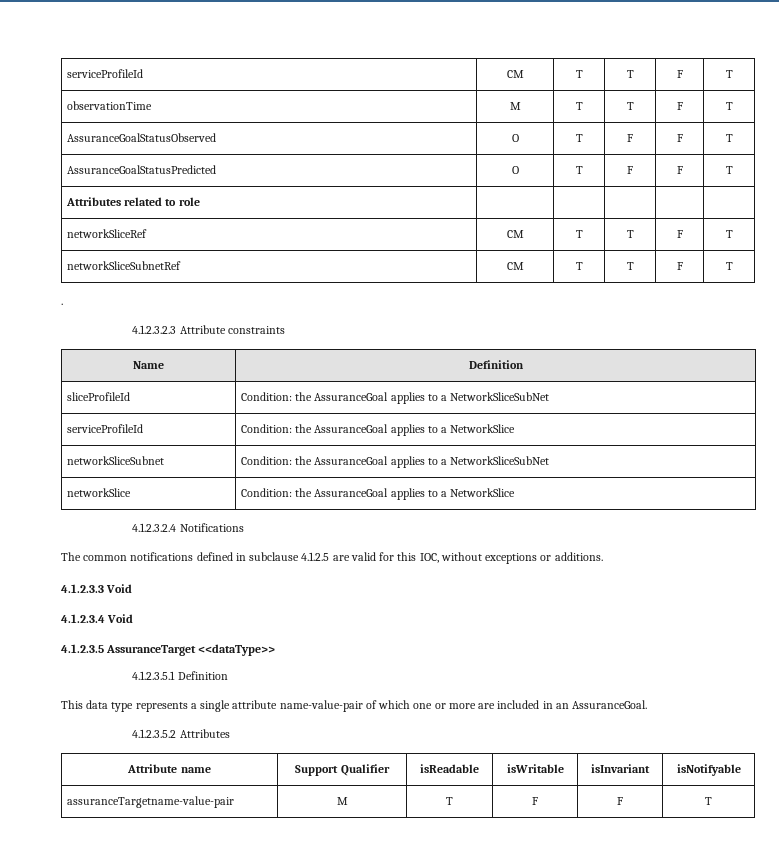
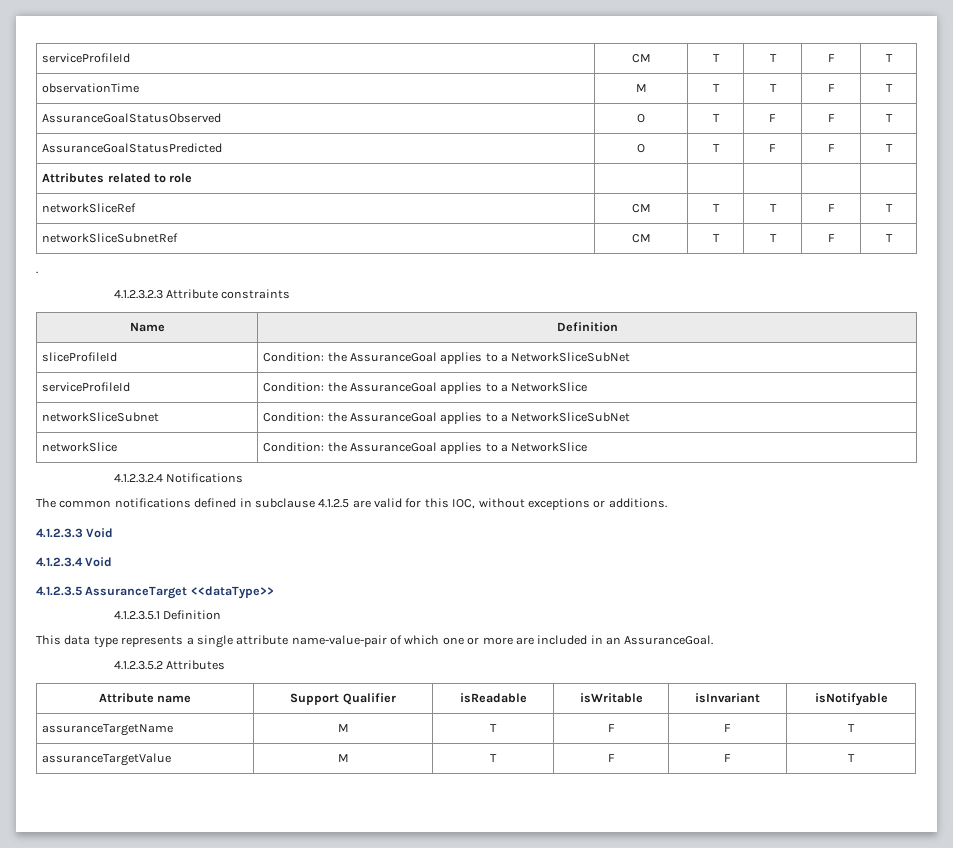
- assuranceTargetname-value-pair | M | T | F | F | T
+ assuranceTargetName | M | T | F | F | T
+ assuranceTargetValue | M | T | F | F | T

